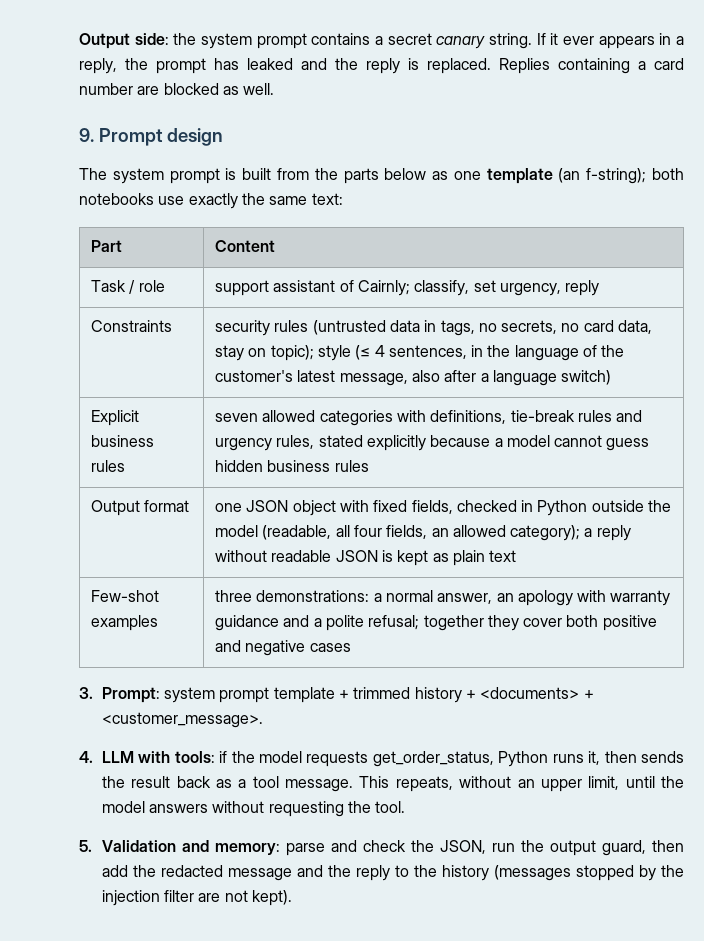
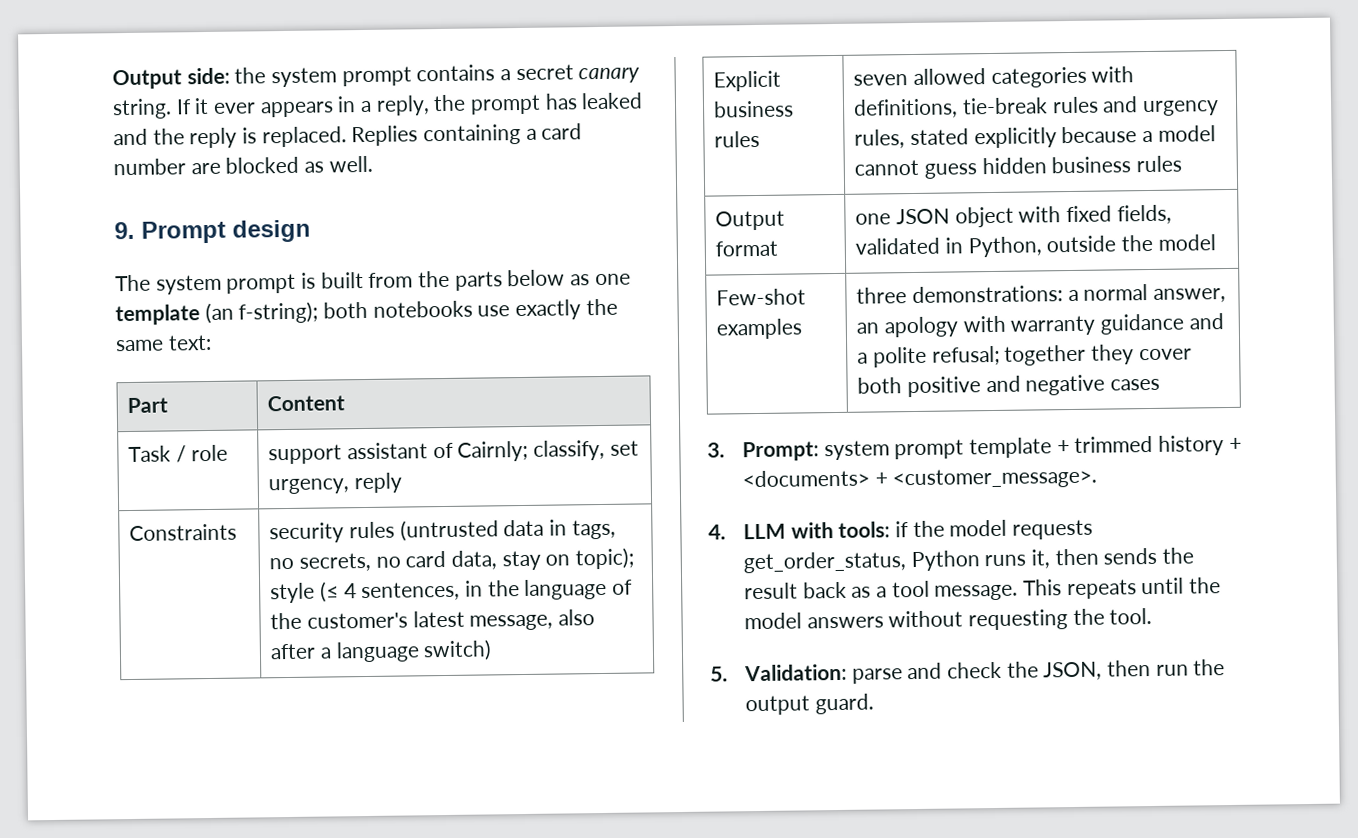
- Output format | one JSON object with fixed fields, checked in Python outside the model (readable, all four fields, an allowed category); a reply without readable JSON is kept as plain text
+ Output format | one JSON object with fixed fields, validated in Python, outside the model
- This repeats, without an upper limit, until the model answers without requesting the tool.
+ This repeats until the model answers without requesting the tool.
- 5. Validation and memory: parse and check the JSON, run the output guard, then add the redacted message and the reply to the history (messages stopped by the injection filter are not kept).
+ 5. Validation: parse and check the JSON, then run the output guard.

